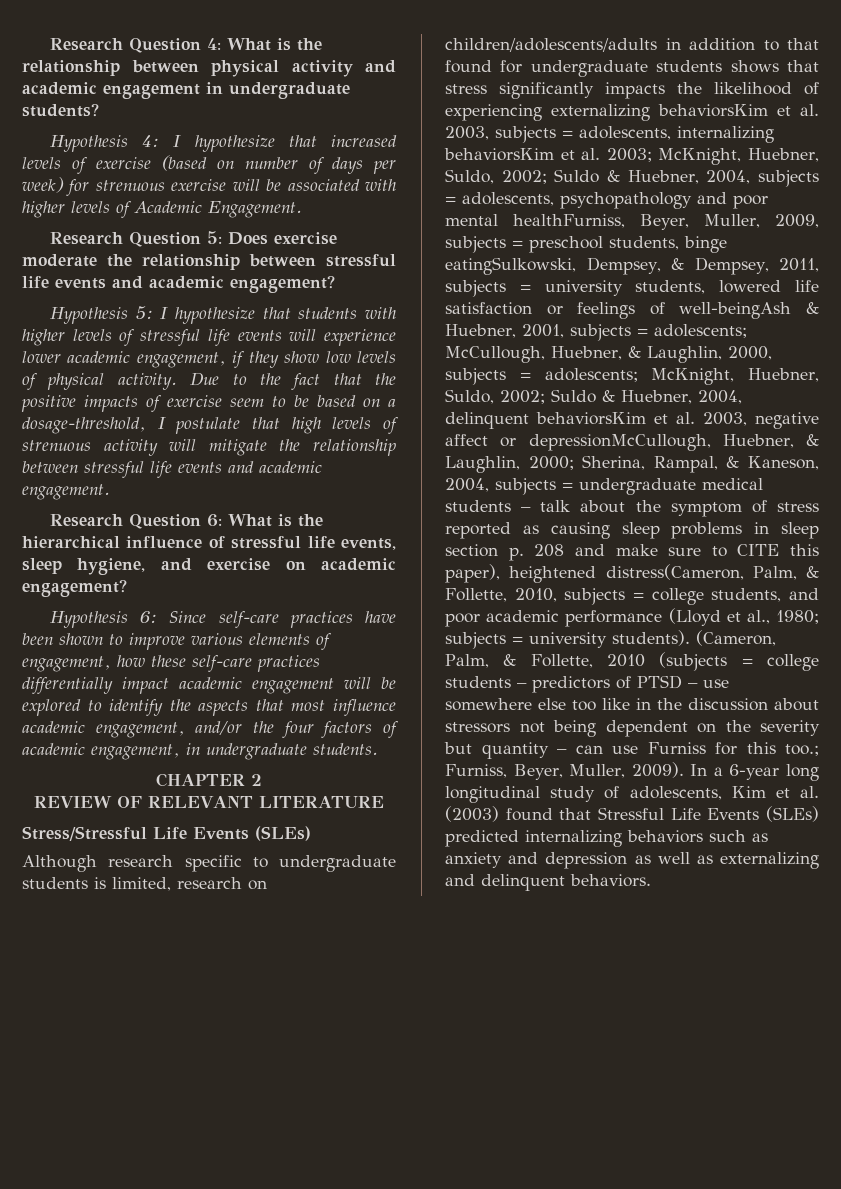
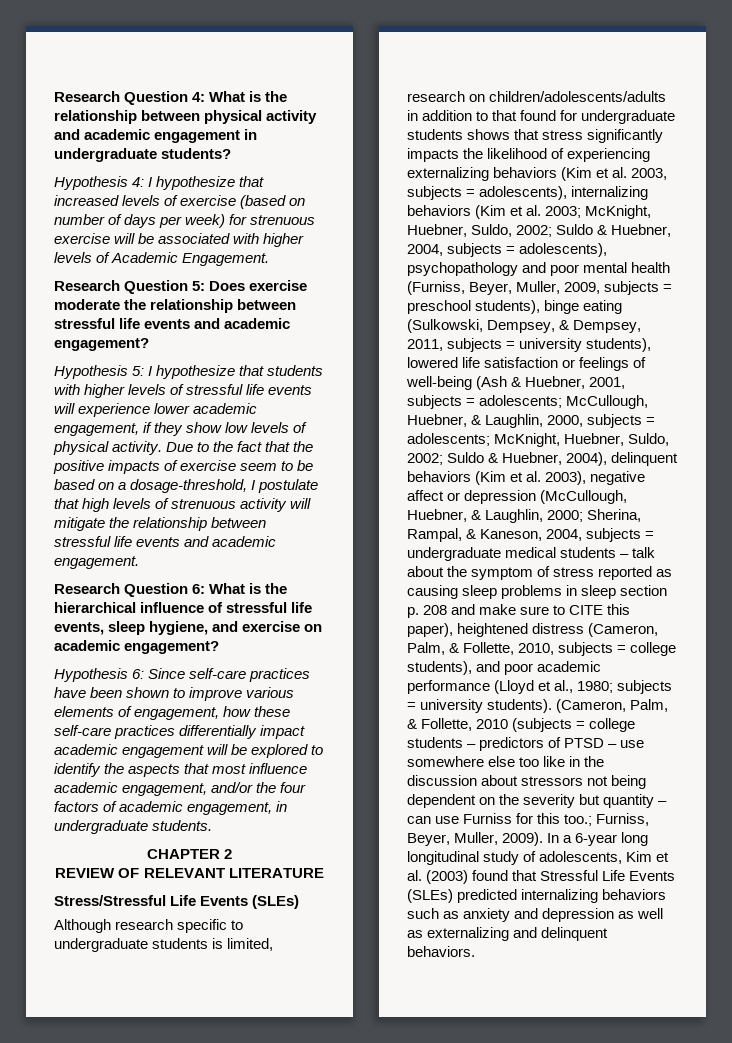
- Although research specific to undergraduate students is limited, research on children/adolescents/adults in addition to that found for undergraduate students shows that stress significantly impacts the likelihood of experiencing externalizing behaviorsKim et al. 2003, subjects = adolescents, internalizing behaviorsKim et al. 2003;
+ Although research specific to undergraduate students is limited, research on children/adolescents/adults in addition to that found for undergraduate students shows that stress significantly impacts the likelihood of experiencing externalizing behaviors (Kim et al. 2003, subjects = adolescents), internalizing behaviors (Kim et al. 2003;
- Suldo & Huebner, 2004, subjects = adolescents, psychopathology and poor mental healthFurniss, Beyer, Muller, 2009, subjects = preschool students, binge eatingSulkowski, Dempsey, & Dempsey, 2011, subjects = university students, lowered life satisfaction or feelings of well-beingAsh & Huebner, 2001, subjects = adolescents;
+ Suldo & Huebner, 2004, subjects = adolescents), psychopathology and poor mental health (Furniss, Beyer, Muller, 2009, subjects = preschool students), binge eating (Sulkowski, Dempsey, & Dempsey, 2011, subjects = university students), lowered life satisfaction or feelings of well-being (Ash & Huebner, 2001, subjects = adolescents;
- Suldo & Huebner, 2004, delinquent behaviorsKim et al. 2003, negative affect or depressionMcCullough, Huebner, & Laughlin, 2000;
+ Suldo & Huebner, 2004), delinquent behaviors (Kim et al. 2003), negative affect or depression (McCullough, Huebner, & Laughlin, 2000;
- Sherina, Rampal, & Kaneson, 2004, subjects = undergraduate medical students – talk about the symptom of stress reported as causing sleep problems in sleep section p. 208 and make sure to CITE this paper), heightened distress(Cameron, Palm, & Follette, 2010, subjects = college students, and poor academic performance (Lloyd et al., 1980;
+ Sherina, Rampal, & Kaneson, 2004, subjects = undergraduate medical students – talk about the symptom of stress reported as causing sleep problems in sleep section p. 208 and make sure to CITE this paper), heightened distress (Cameron, Palm, & Follette, 2010, subjects = college students), and poor academic performance (Lloyd et al., 1980;

